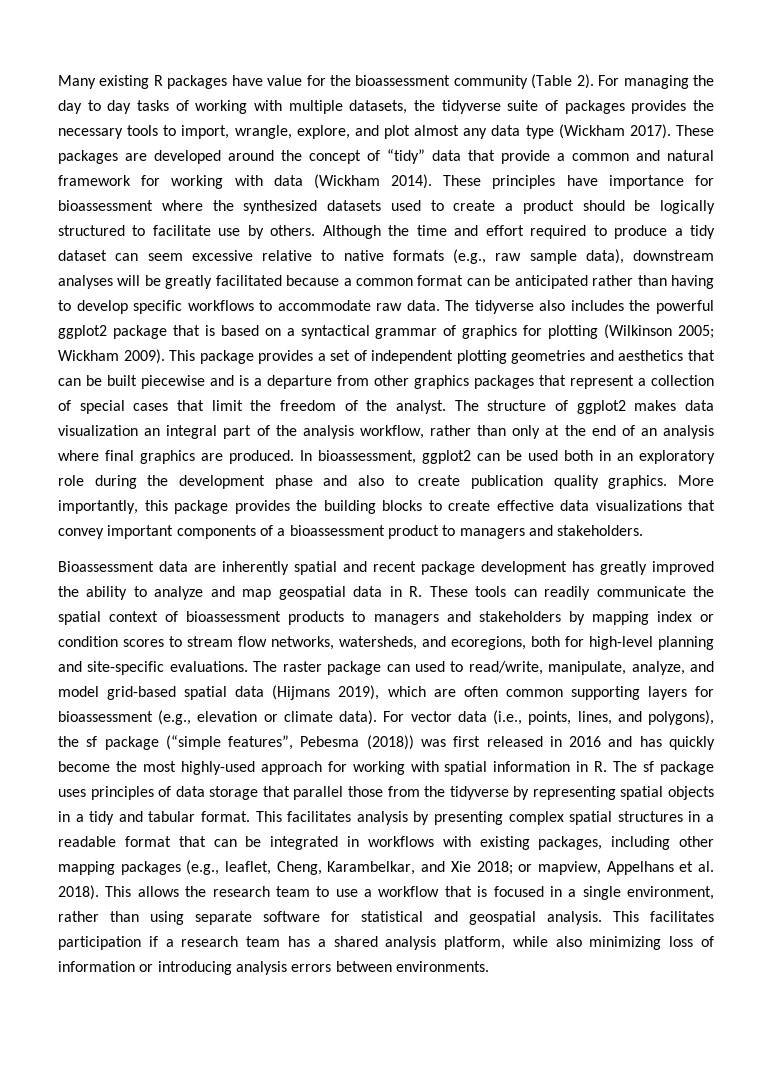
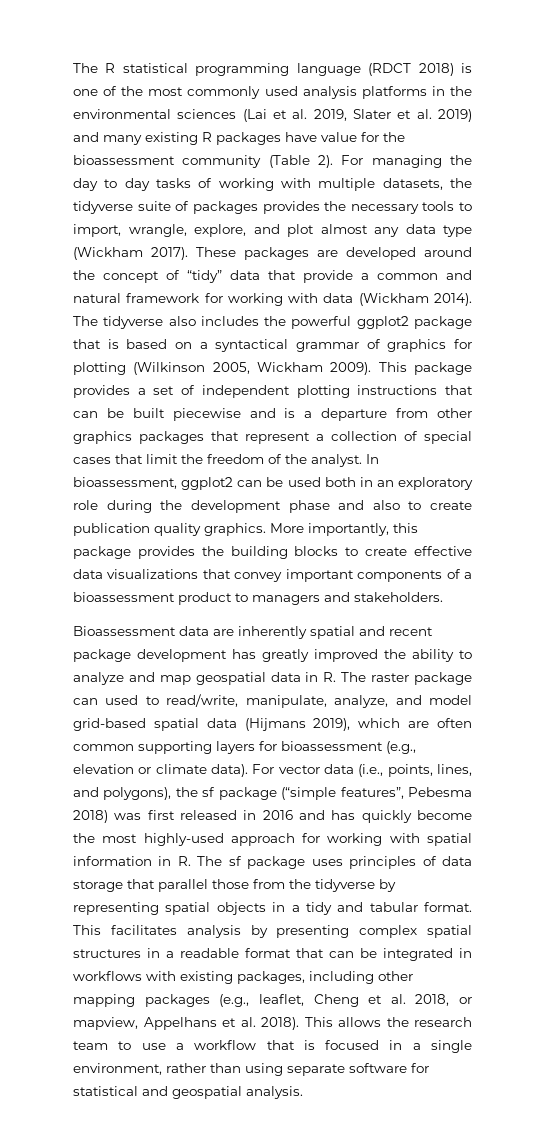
- Many existing R packages have value for the bioassessment community (Table 2).
+ The R statistical programming language (RDCT 2018) is one of the most commonly used analysis platforms in the environmental sciences (Lai et al. 2019, Slater et al. 2019) and many existing R packages have value for the bioassessment community (Table 2).
- These principles have importance for bioassessment where the synthesized datasets used to create a product should be logically structured to facilitate use by others. Although the time and effort required to produce a tidy dataset can seem excessive relative to native formats (e.g., raw sample data), downstream analyses will be greatly facilitated because a common format can be anticipated rather than having to develop specific workflows to accommodate raw data.
- The tidyverse also includes the powerful ggplot2 package that is based on a syntactical grammar of graphics for plotting (Wilkinson 2005; Wickham 2009).
+ The tidyverse also includes the powerful ggplot2 package that is based on a syntactical grammar of graphics for plotting (Wilkinson 2005, Wickham 2009).
- This package provides a set of independent plotting geometries and aesthetics that can be built piecewise and is a departure from other graphics packages that represent a collection of special cases that limit the freedom of the analyst.
+ This package provides a set of independent plotting instructions that can be built piecewise and is a departure from other graphics packages that represent a collection of special cases that limit the freedom of the analyst.
- The structure of ggplot2 makes data visualization an integral part of the analysis workflow, rather than only at the end of an analysis where final graphics are produced.
- Bioassessment data are inherently spatial and recent package development has greatly improved the ability to analyze and map geospatial data in R. These tools can readily communicate the spatial context of bioassessment products to managers and stakeholders by mapping index or condition scores to stream flow networks, watersheds, and ecoregions, both for high-level planning and site-specific evaluations. The raster package can used to read/write, manipulate, analyze, and model grid-based spatial data (Hijmans 2019), which are often common supporting layers for bioassessment (e.g., elevation or climate data).
+ Bioassessment data are inherently spatial and recent package development has greatly improved the ability to analyze and map geospatial data in R. The raster package can used to read/write, manipulate, analyze, and model grid-based spatial data (Hijmans 2019), which are often common supporting layers for bioassessment (e.g., elevation or climate data).
- For vector data (i.e., points, lines, and polygons), the sf package (“simple features”, Pebesma (2018)) was first released in 2016 and has quickly become the most highly-used approach for working with spatial information in R. The sf package uses principles of data storage that parallel those from the tidyverse by representing spatial objects in a tidy and tabular format.
+ For vector data (i.e., points, lines, and polygons), the sf package (“simple features”, Pebesma 2018) was first released in 2016 and has quickly become the most highly-used approach for working with spatial information in R. The sf package uses principles of data storage that parallel those from the tidyverse by representing spatial objects in a tidy and tabular format.
- This facilitates analysis by presenting complex spatial structures in a readable format that can be integrated in workflows with existing packages, including other mapping packages (e.g., leaflet, Cheng, Karambelkar, and Xie 2018; or mapview, Appelhans et al. 2018).
+ This facilitates analysis by presenting complex spatial structures in a readable format that can be integrated in workflows with existing packages, including other mapping packages (e.g., leaflet, Cheng et al. 2018, or mapview, Appelhans et al. 2018).
- This facilitates participation if a research team has a shared analysis platform, while also minimizing loss of information or introducing analysis errors between environments.

